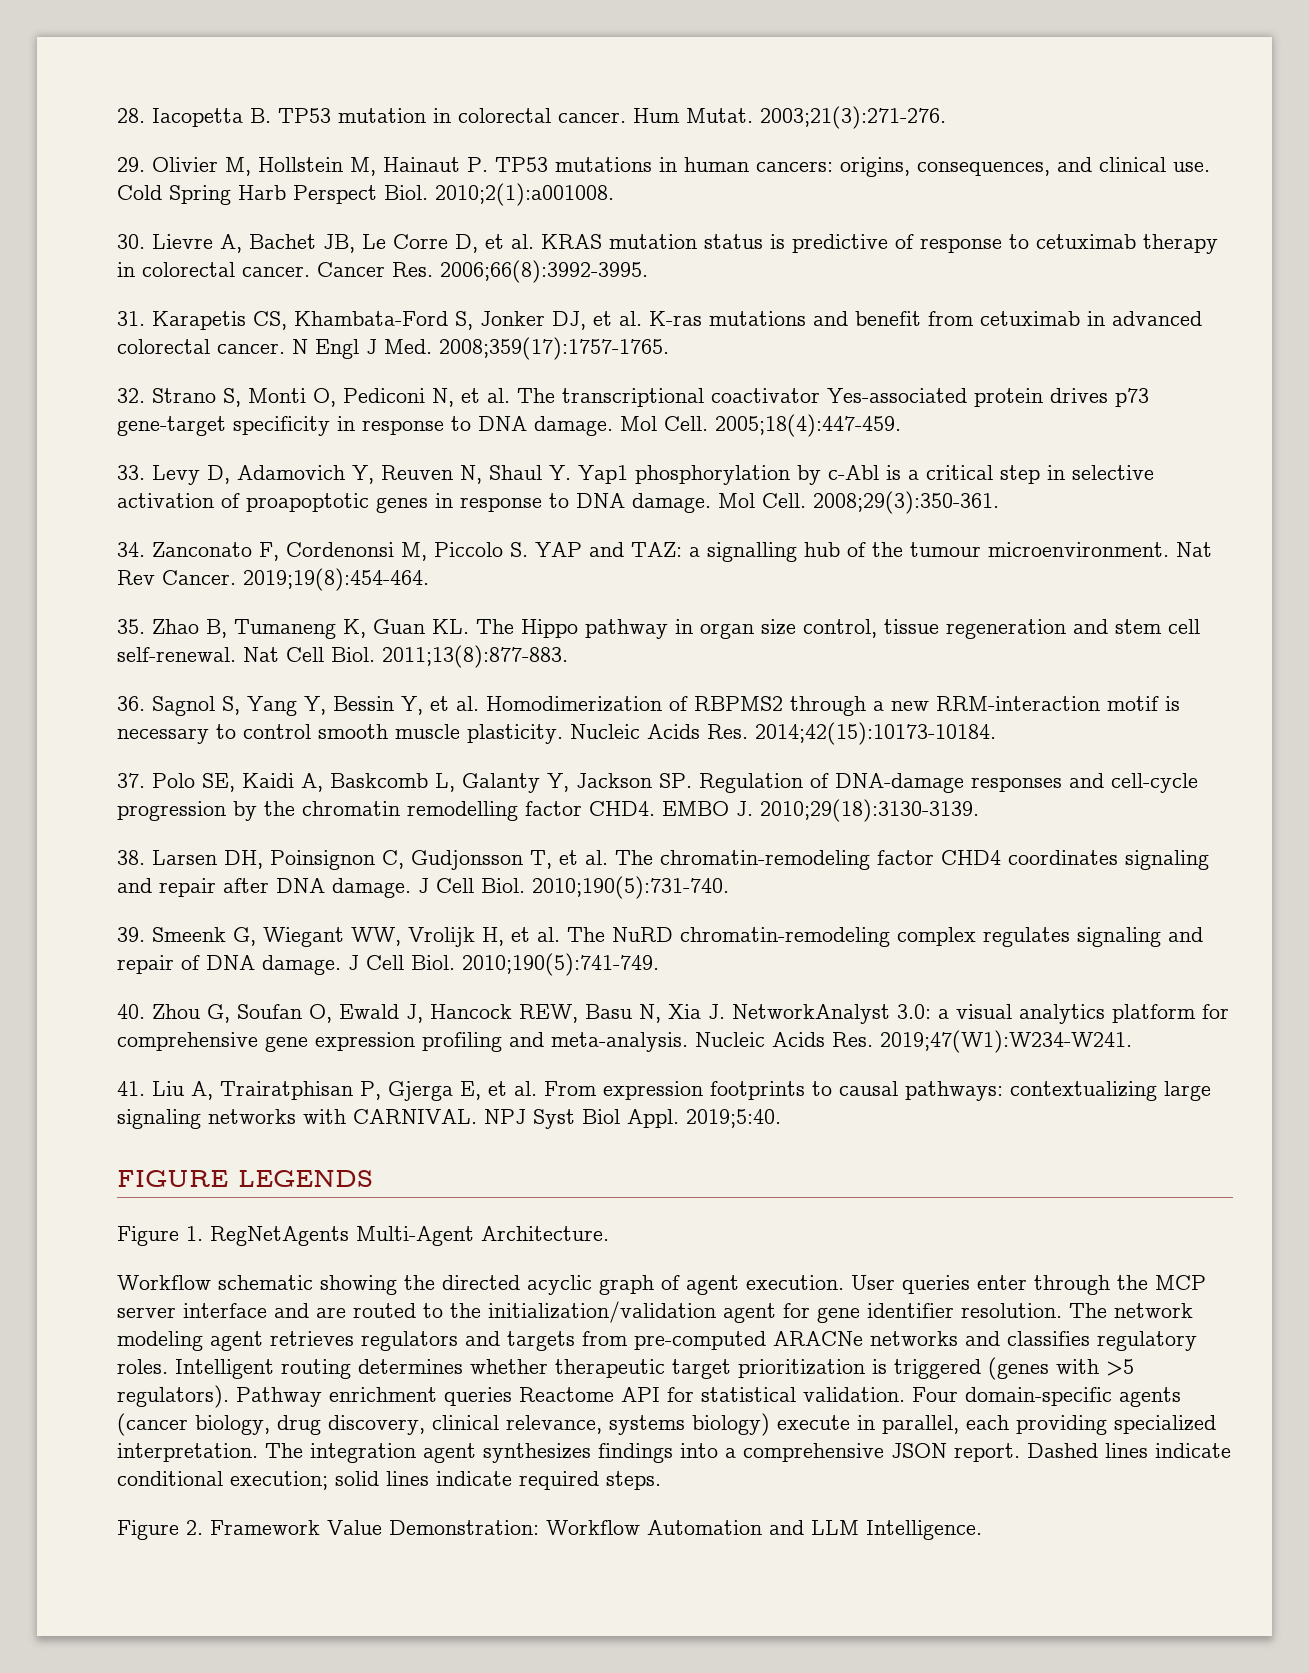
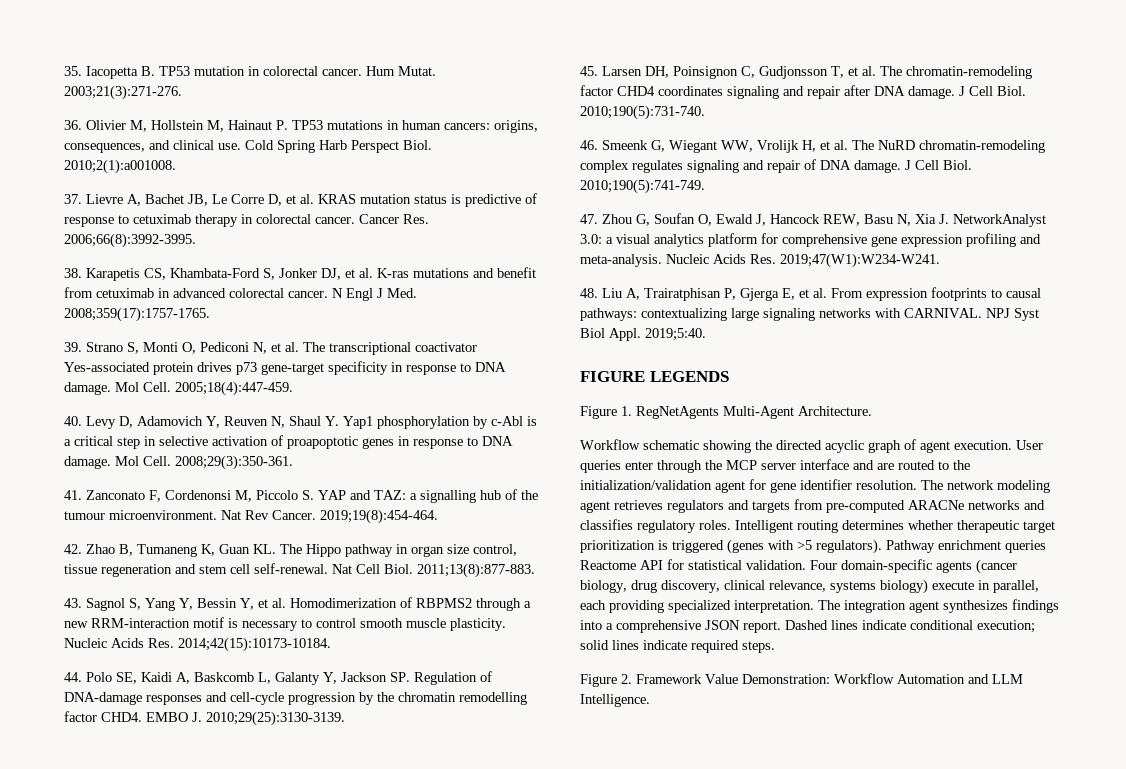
- 28. Iacopetta B. TP53 mutation in colorectal cancer.
+ 35. Iacopetta B. TP53 mutation in colorectal cancer.
- 29. Olivier M, Hollstein M, Hainaut P. TP53 mutations in human cancers: origins, consequences, and clinical use.
+ 36. Olivier M, Hollstein M, Hainaut P. TP53 mutations in human cancers: origins, consequences, and clinical use.
- 30. Lievre A, Bachet JB, Le Corre D, et al. KRAS mutation status is predictive of response to cetuximab therapy in colorectal cancer.
+ 37. Lievre A, Bachet JB, Le Corre D, et al. KRAS mutation status is predictive of response to cetuximab therapy in colorectal cancer.
- 31. Karapetis CS, Khambata-Ford S, Jonker DJ, et al. K-ras mutations and benefit from cetuximab in advanced colorectal cancer.
+ 38. Karapetis CS, Khambata-Ford S, Jonker DJ, et al. K-ras mutations and benefit from cetuximab in advanced colorectal cancer.
- 32. Strano S, Monti O, Pediconi N, et al. The transcriptional coactivator Yes-associated protein drives p73 gene-target specificity in response to DNA damage.
+ 39. Strano S, Monti O, Pediconi N, et al. The transcriptional coactivator Yes-associated protein drives p73 gene-target specificity in response to DNA damage.
- 33. Levy D, Adamovich Y, Reuven N, Shaul Y. Yap1 phosphorylation by c-Abl is a critical step in selective activation of proapoptotic genes in response to DNA damage.
+ 40. Levy D, Adamovich Y, Reuven N, Shaul Y. Yap1 phosphorylation by c-Abl is a critical step in selective activation of proapoptotic genes in response to DNA damage.
- 34. Zanconato F, Cordenonsi M, Piccolo S. YAP and TAZ: a signalling hub of the tumour microenvironment.
+ 41. Zanconato F, Cordenonsi M, Piccolo S. YAP and TAZ: a signalling hub of the tumour microenvironment.
- 35. Zhao B, Tumaneng K, Guan KL. The Hippo pathway in organ size control, tissue regeneration and stem cell self-renewal.
+ 42. Zhao B, Tumaneng K, Guan KL. The Hippo pathway in organ size control, tissue regeneration and stem cell self-renewal.
- 36. Sagnol S, Yang Y, Bessin Y, et al. Homodimerization of RBPMS2 through a new RRM-interaction motif is necessary to control smooth muscle plasticity.
+ 43. Sagnol S, Yang Y, Bessin Y, et al. Homodimerization of RBPMS2 through a new RRM-interaction motif is necessary to control smooth muscle plasticity.
- 37. Polo SE, Kaidi A, Baskcomb L, Galanty Y, Jackson SP. Regulation of DNA-damage responses and cell-cycle progression by the chromatin remodelling factor CHD4.
+ 44. Polo SE, Kaidi A, Baskcomb L, Galanty Y, Jackson SP. Regulation of DNA-damage responses and cell-cycle progression by the chromatin remodelling factor CHD4.
- EMBO J. 2010;29(18):3130-3139.
- 38. Larsen DH, Poinsignon C, Gudjonsson T, et al. The chromatin-remodeling factor CHD4 coordinates signaling and repair after DNA damage.
+ EMBO J. 2010;29(25):3130-3139.
+ 45. Larsen DH, Poinsignon C, Gudjonsson T, et al. The chromatin-remodeling factor CHD4 coordinates signaling and repair after DNA damage.
- 39. Smeenk G, Wiegant WW, Vrolijk H, et al. The NuRD chromatin-remodeling complex regulates signaling and repair of DNA damage.
+ 46. Smeenk G, Wiegant WW, Vrolijk H, et al. The NuRD chromatin-remodeling complex regulates signaling and repair of DNA damage.
- 40. Zhou G, Soufan O, Ewald J, Hancock REW, Basu N, Xia J. NetworkAnalyst 3.0: a visual analytics platform for comprehensive gene expression profiling and meta-analysis.
+ 47. Zhou G, Soufan O, Ewald J, Hancock REW, Basu N, Xia J. NetworkAnalyst 3.0: a visual analytics platform for comprehensive gene expression profiling and meta-analysis.
- 41. Liu A, Trairatphisan P, Gjerga E, et al. From expression footprints to causal pathways: contextualizing large signaling networks with CARNIVAL.
+ 48. Liu A, Trairatphisan P, Gjerga E, et al. From expression footprints to causal pathways: contextualizing large signaling networks with CARNIVAL.

